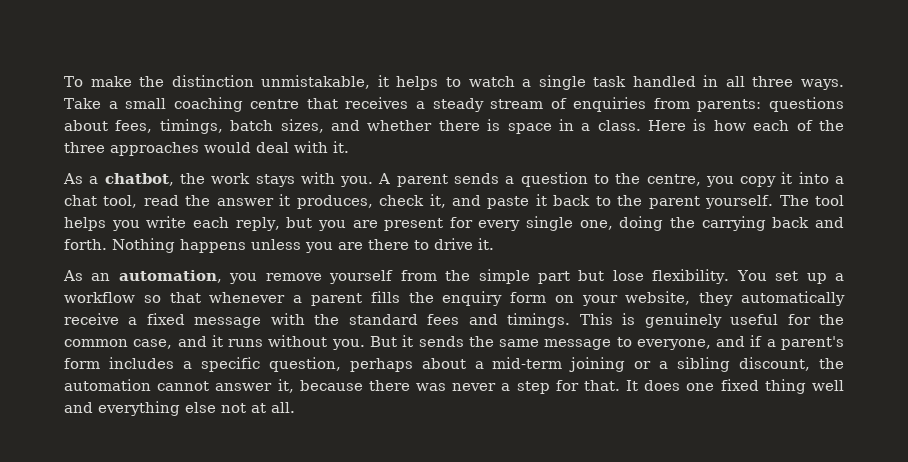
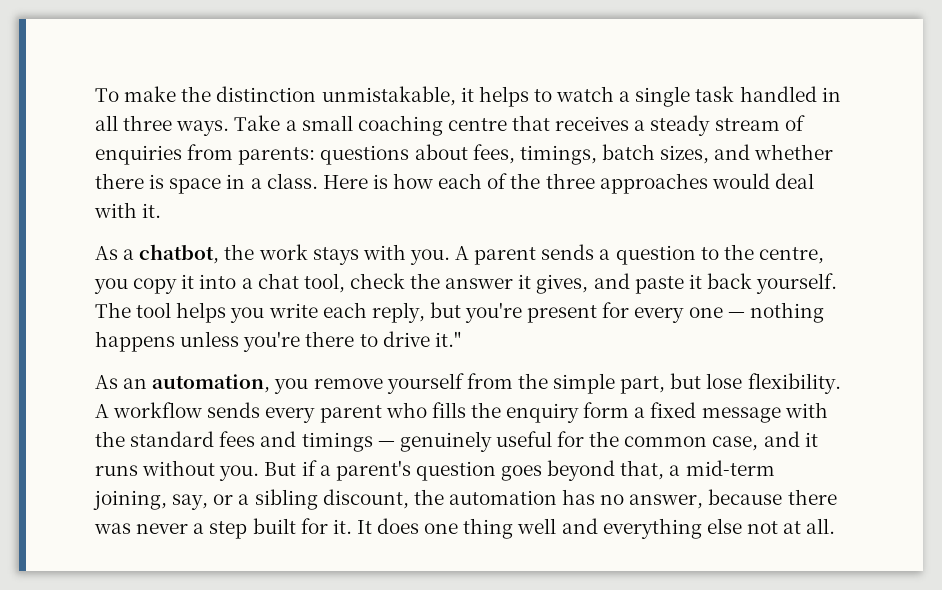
- A parent sends a question to the centre, you copy it into a chat tool, read the answer it produces, check it, and paste it back to the parent yourself.
+ A parent sends a question to the centre, you copy it into a chat tool, check the answer it gives, and paste it back yourself.
- The tool helps you write each reply, but you are present for every single one, doing the carrying back and forth. Nothing happens unless you are there to drive it.
+ The tool helps you write each reply, but you're present for every one — nothing happens unless you're there to drive it."
- As an automation, you remove yourself from the simple part but lose flexibility.
+ As an automation, you remove yourself from the simple part, but lose flexibility.
- You set up a workflow so that whenever a parent fills the enquiry form on your website, they automatically receive a fixed message with the standard fees and timings. This is genuinely useful for the common case, and it runs without you.
+ A workflow sends every parent who fills the enquiry form a fixed message with the standard fees and timings — genuinely useful for the common case, and it runs without you.
- But it sends the same message to everyone, and if a parent's form includes a specific question, perhaps about a mid-term joining or a sibling discount, the automation cannot answer it, because there was never a step for that.
+ But if a parent's question goes beyond that, a mid-term joining, say, or a sibling discount, the automation has no answer, because there was never a step built for it.
- It does one fixed thing well and everything else not at all.
+ It does one thing well and everything else not at all.

